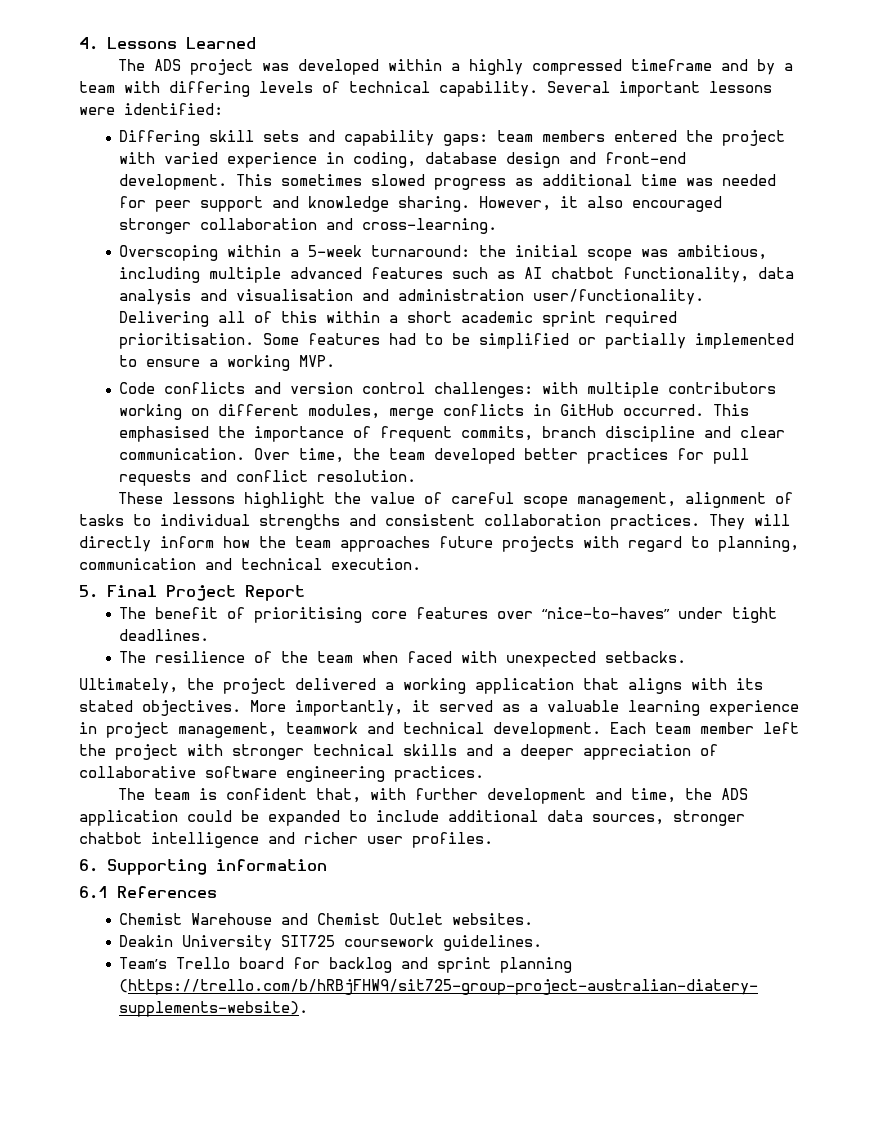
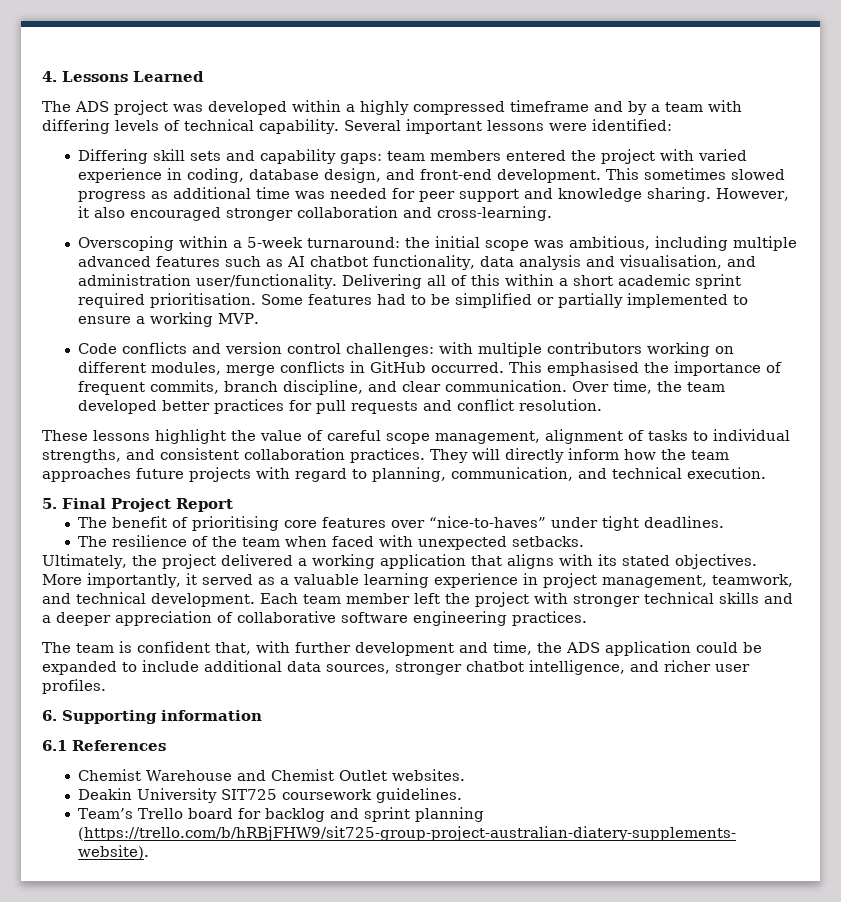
- Differing skill sets and capability gaps: team members entered the project with varied experience in coding, database design and front-end development.
+ Differing skill sets and capability gaps: team members entered the project with varied experience in coding, database design, and front-end development.
- Overscoping within a 5-week turnaround: the initial scope was ambitious, including multiple advanced features such as AI chatbot functionality, data analysis and visualisation and administration user/functionality.
+ Overscoping within a 5-week turnaround: the initial scope was ambitious, including multiple advanced features such as AI chatbot functionality, data analysis and visualisation, and administration user/functionality.
- This emphasised the importance of frequent commits, branch discipline and clear communication.
+ This emphasised the importance of frequent commits, branch discipline, and clear communication.
- These lessons highlight the value of careful scope management, alignment of tasks to individual strengths and consistent collaboration practices.
+ These lessons highlight the value of careful scope management, alignment of tasks to individual strengths, and consistent collaboration practices.
- They will directly inform how the team approaches future projects with regard to planning, communication and technical execution.
+ They will directly inform how the team approaches future projects with regard to planning, communication, and technical execution.
- More importantly, it served as a valuable learning experience in project management, teamwork and technical development.
+ More importantly, it served as a valuable learning experience in project management, teamwork, and technical development.
- The team is confident that, with further development and time, the ADS application could be expanded to include additional data sources, stronger chatbot intelligence and richer user profiles.
+ The team is confident that, with further development and time, the ADS application could be expanded to include additional data sources, stronger chatbot intelligence, and richer user profiles.

